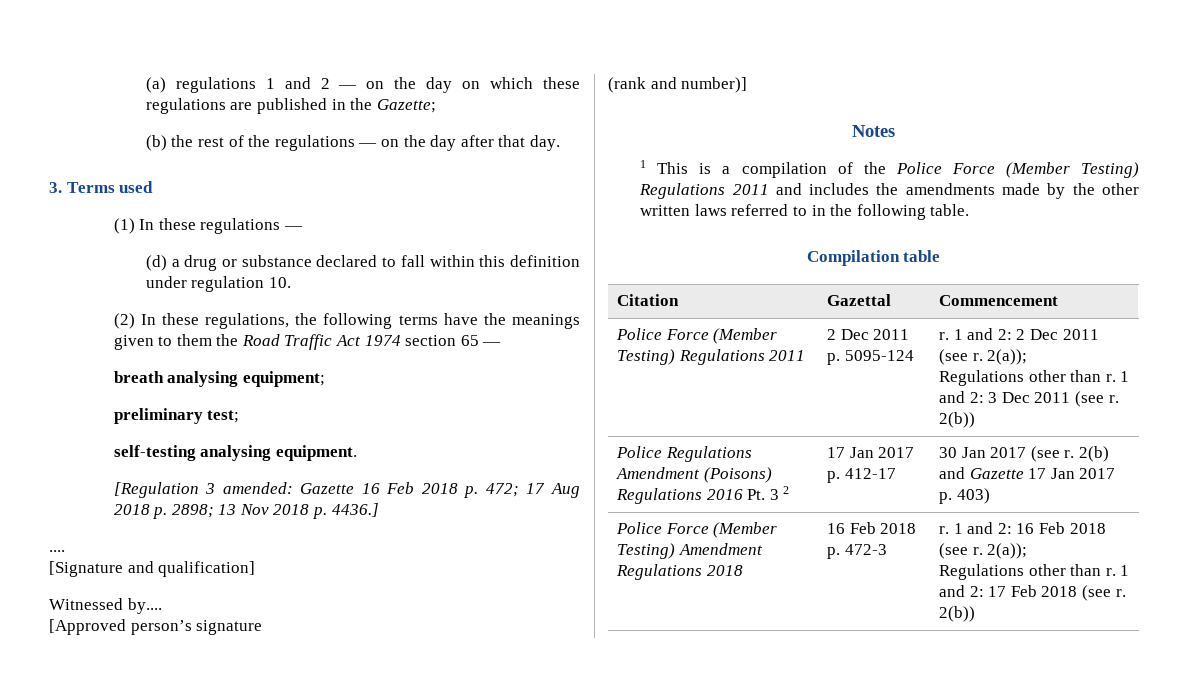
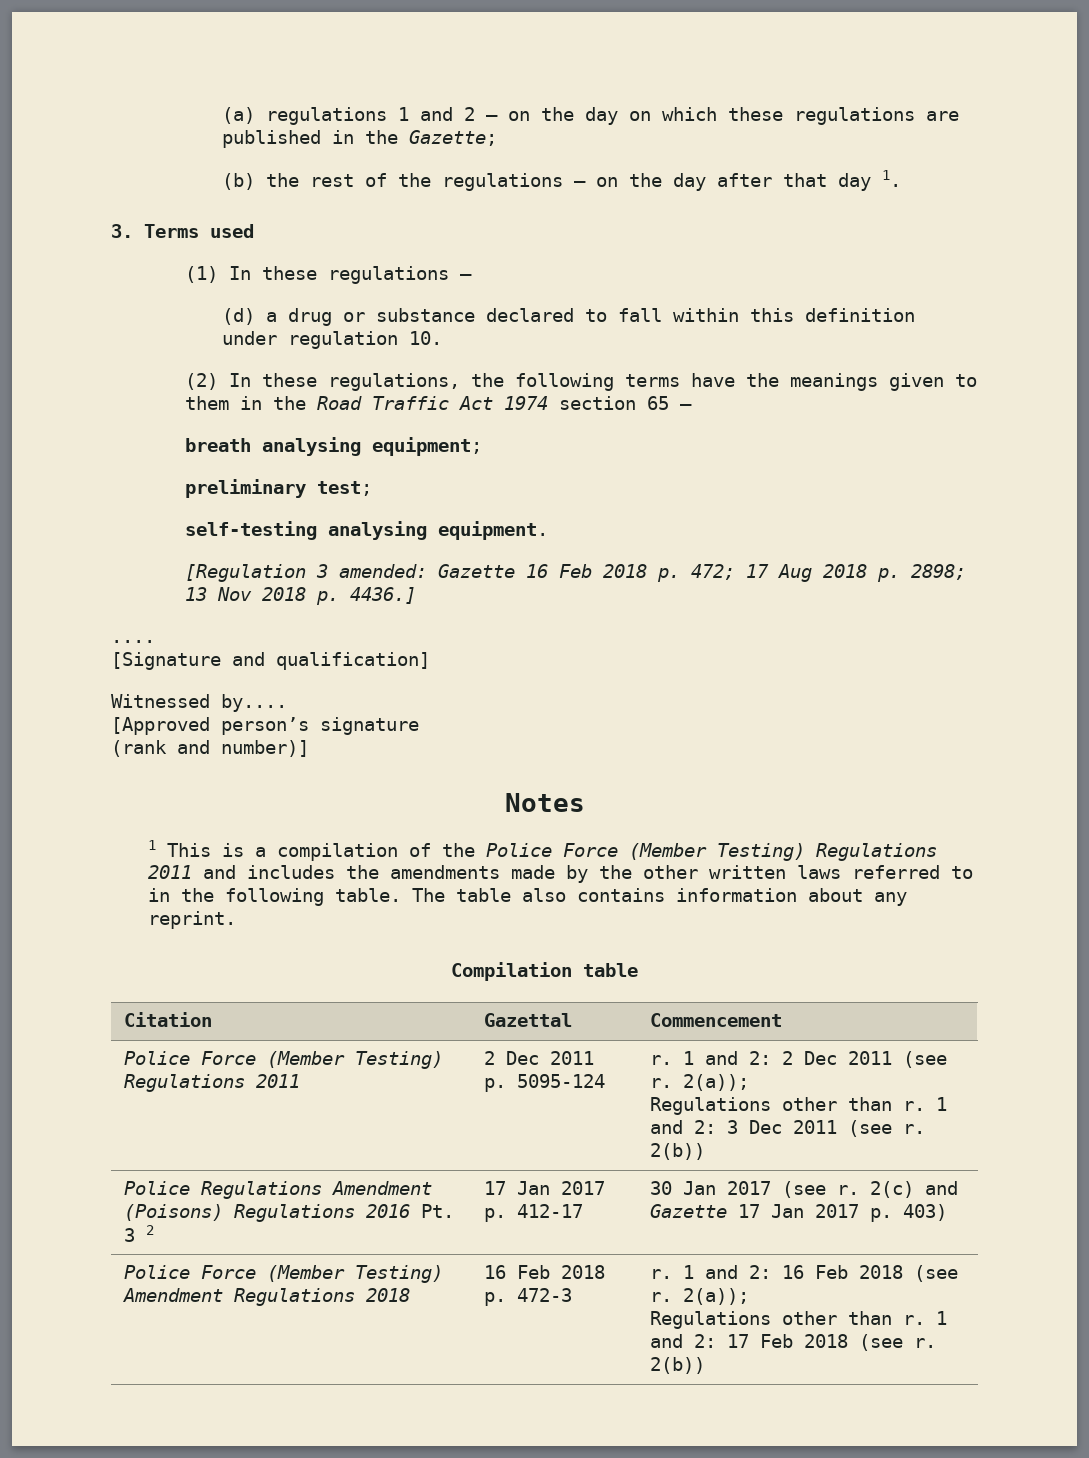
- (b) the rest of the regulations — on the day after that day.
+ (b) the rest of the regulations — on the day after that day 1.
- (2) In these regulations, the following terms have the meanings given to them the Road Traffic Act 1974 section 65 —
+ (2) In these regulations, the following terms have the meanings given to them in the Road Traffic Act 1974 section 65 —
+ The table also contains information about any reprint.
- Police Regulations Amendment (Poisons) Regulations 2016 Pt. 3 2 | 17 Jan 2017 p. 412-17 | 30 Jan 2017 (see r. 2(b) and Gazette 17 Jan 2017 p. 403)
+ Police Regulations Amendment (Poisons) Regulations 2016 Pt. 3 2 | 17 Jan 2017 p. 412-17 | 30 Jan 2017 (see r. 2(c) and Gazette 17 Jan 2017 p. 403)

